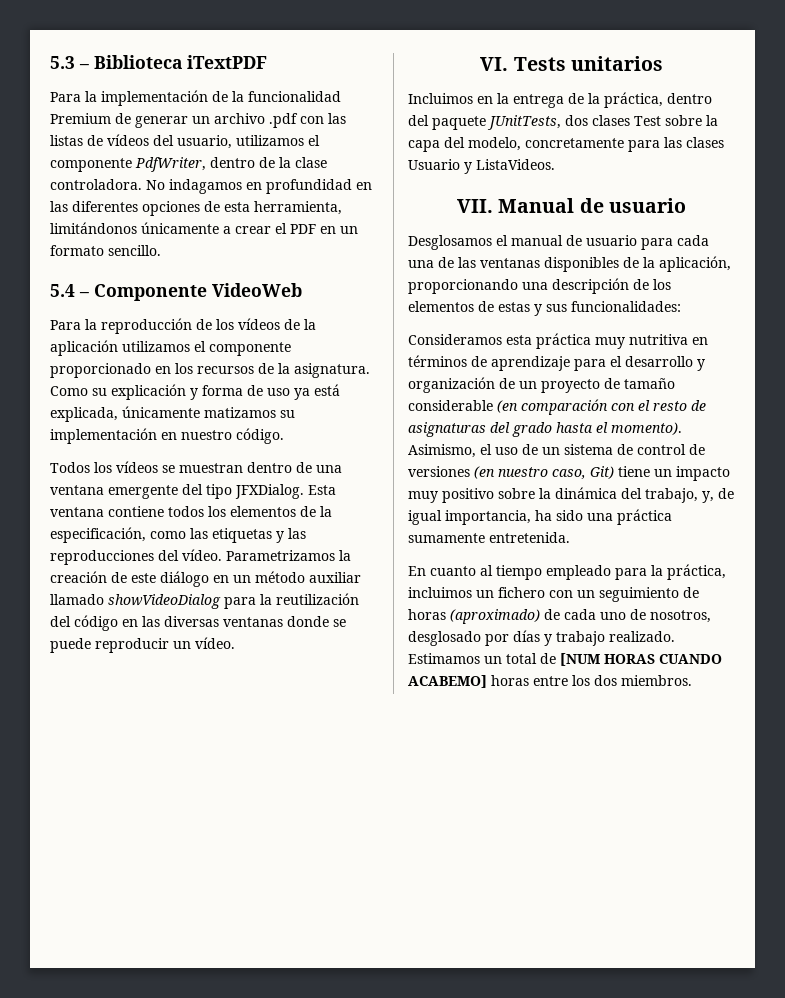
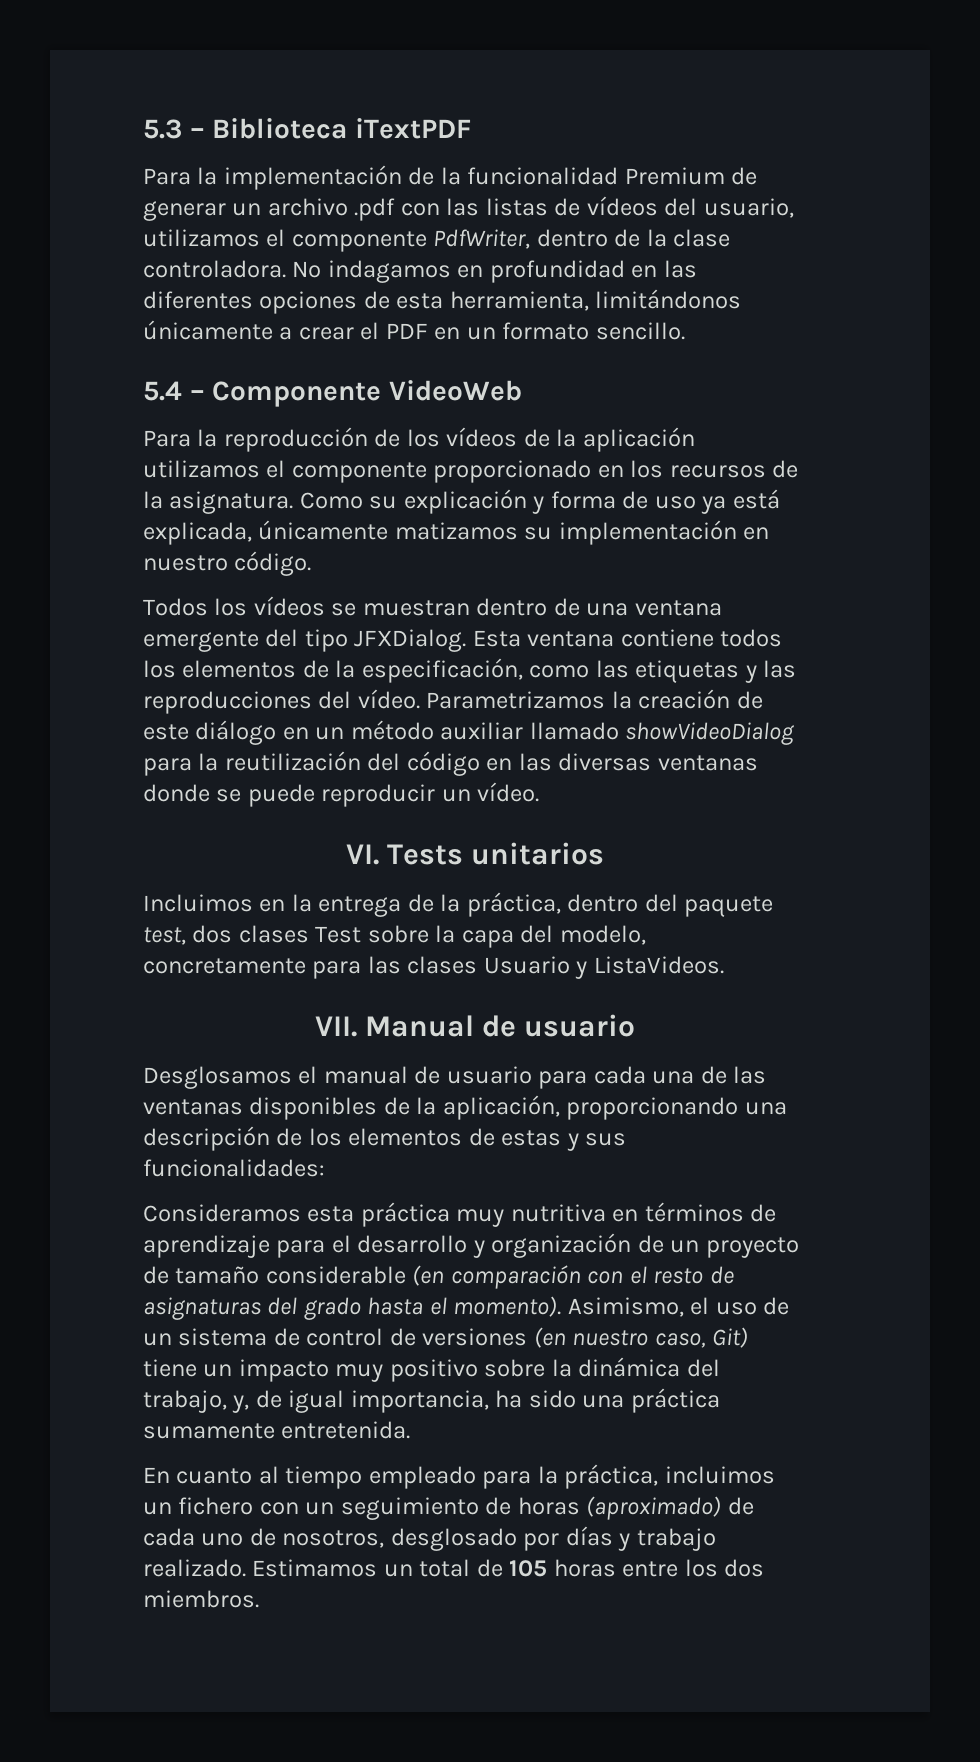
- Incluimos en la entrega de la práctica, dentro del paquete JUnitTests, dos clases Test sobre la capa del modelo, concretamente para las clases Usuario y ListaVideos.
+ Incluimos en la entrega de la práctica, dentro del paquete test, dos clases Test sobre la capa del modelo, concretamente para las clases Usuario y ListaVideos.
- Estimamos un total de [NUM HORAS CUANDO ACABEMO] horas entre los dos miembros.
+ Estimamos un total de 105 horas entre los dos miembros.

